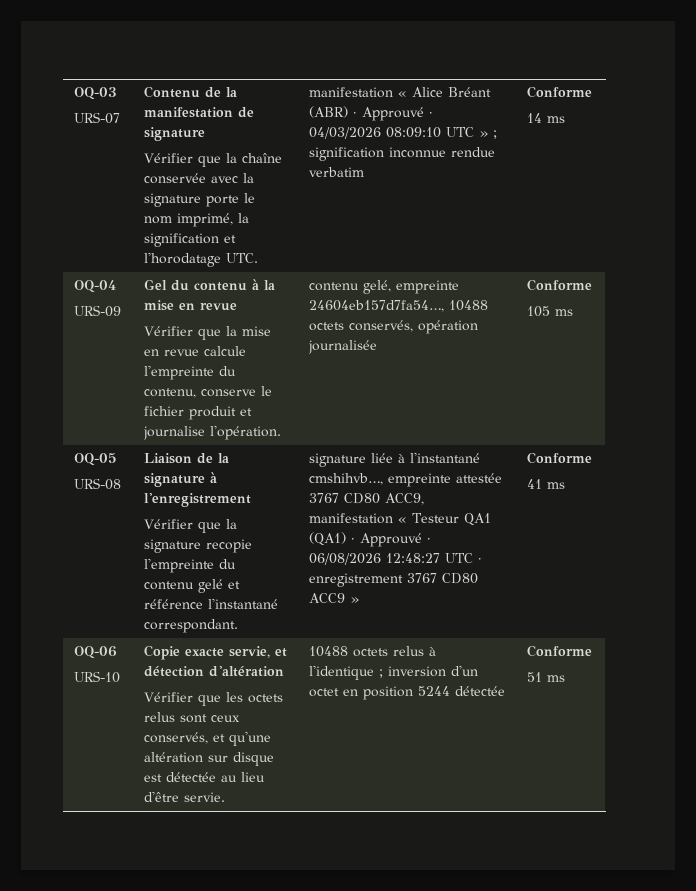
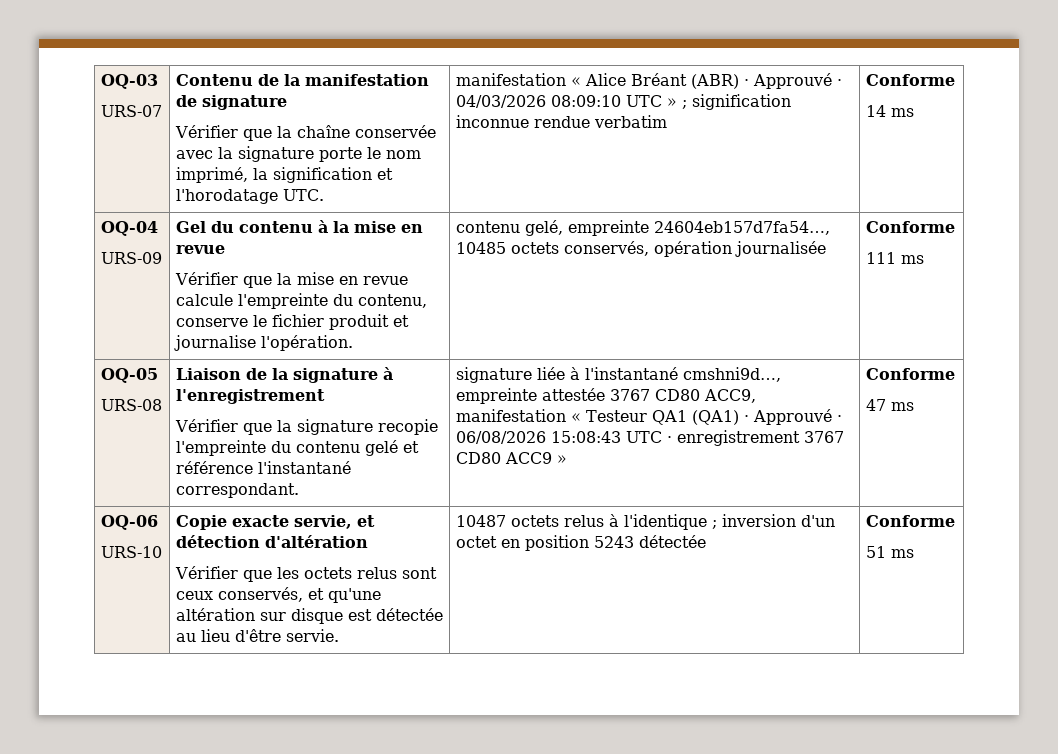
  OQ-04
  URS-09 | Gel du contenu à la mise en revue
- Vérifier que la mise en revue calcule l'empreinte du contenu, conserve le fichier produit et journalise l'opération. | contenu gelé, empreinte 24604eb157d7fa54…, 10488 octets conservés, opération journalisée | Conforme
- 105 ms
+ Vérifier que la mise en revue calcule l'empreinte du contenu, conserve le fichier produit et journalise l'opération. | contenu gelé, empreinte 24604eb157d7fa54…, 10485 octets conservés, opération journalisée | Conforme
+ 111 ms
- signature liée à l'instantané cmshihvb…, empreinte attestée 3767 CD80 ACC9, manifestation « Testeur QA1 (QA1) · Approuvé · 06/08/2026 12:48:27 UTC · enregistrement 3767 CD80 ACC9 »
+ signature liée à l'instantané cmshni9d…, empreinte attestée 3767 CD80 ACC9, manifestation « Testeur QA1 (QA1) · Approuvé · 06/08/2026 15:08:43 UTC · enregistrement 3767 CD80 ACC9 »
- 41 ms
+ 47 ms
- 10488 octets relus à l'identique ; inversion d'un octet en position 5244 détectée
+ 10487 octets relus à l'identique ; inversion d'un octet en position 5243 détectée

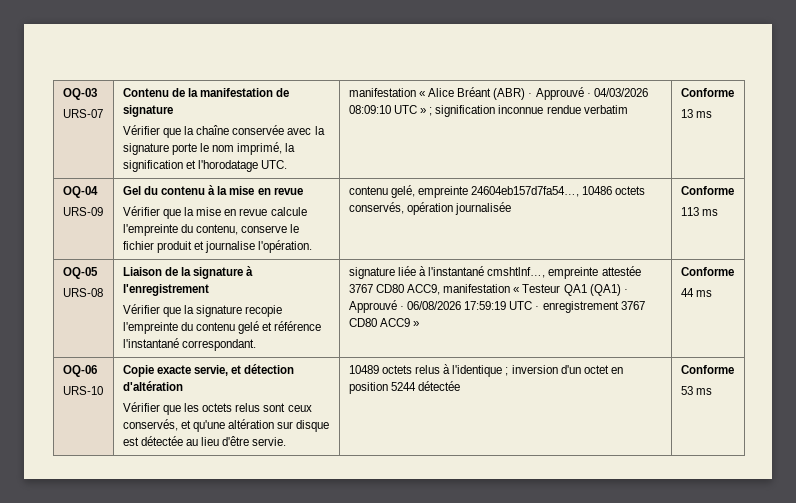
- 14 ms
+ 13 ms
  OQ-04
  URS-09 | Gel du contenu à la mise en revue
- Vérifier que la mise en revue calcule l'empreinte du contenu, conserve le fichier produit et journalise l'opération. | contenu gelé, empreinte 24604eb157d7fa54…, 10485 octets conservés, opération journalisée | Conforme
- 111 ms
+ Vérifier que la mise en revue calcule l'empreinte du contenu, conserve le fichier produit et journalise l'opération. | contenu gelé, empreinte 24604eb157d7fa54…, 10486 octets conservés, opération journalisée | Conforme
+ 113 ms
- signature liée à l'instantané cmshni9d…, empreinte attestée 3767 CD80 ACC9, manifestation « Testeur QA1 (QA1) · Approuvé · 06/08/2026 15:08:43 UTC · enregistrement 3767 CD80 ACC9 »
+ signature liée à l'instantané cmshtlnf…, empreinte attestée 3767 CD80 ACC9, manifestation « Testeur QA1 (QA1) · Approuvé · 06/08/2026 17:59:19 UTC · enregistrement 3767 CD80 ACC9 »
- 47 ms
+ 44 ms
- 10487 octets relus à l'identique ; inversion d'un octet en position 5243 détectée
+ 10489 octets relus à l'identique ; inversion d'un octet en position 5244 détectée
- 51 ms
+ 53 ms

